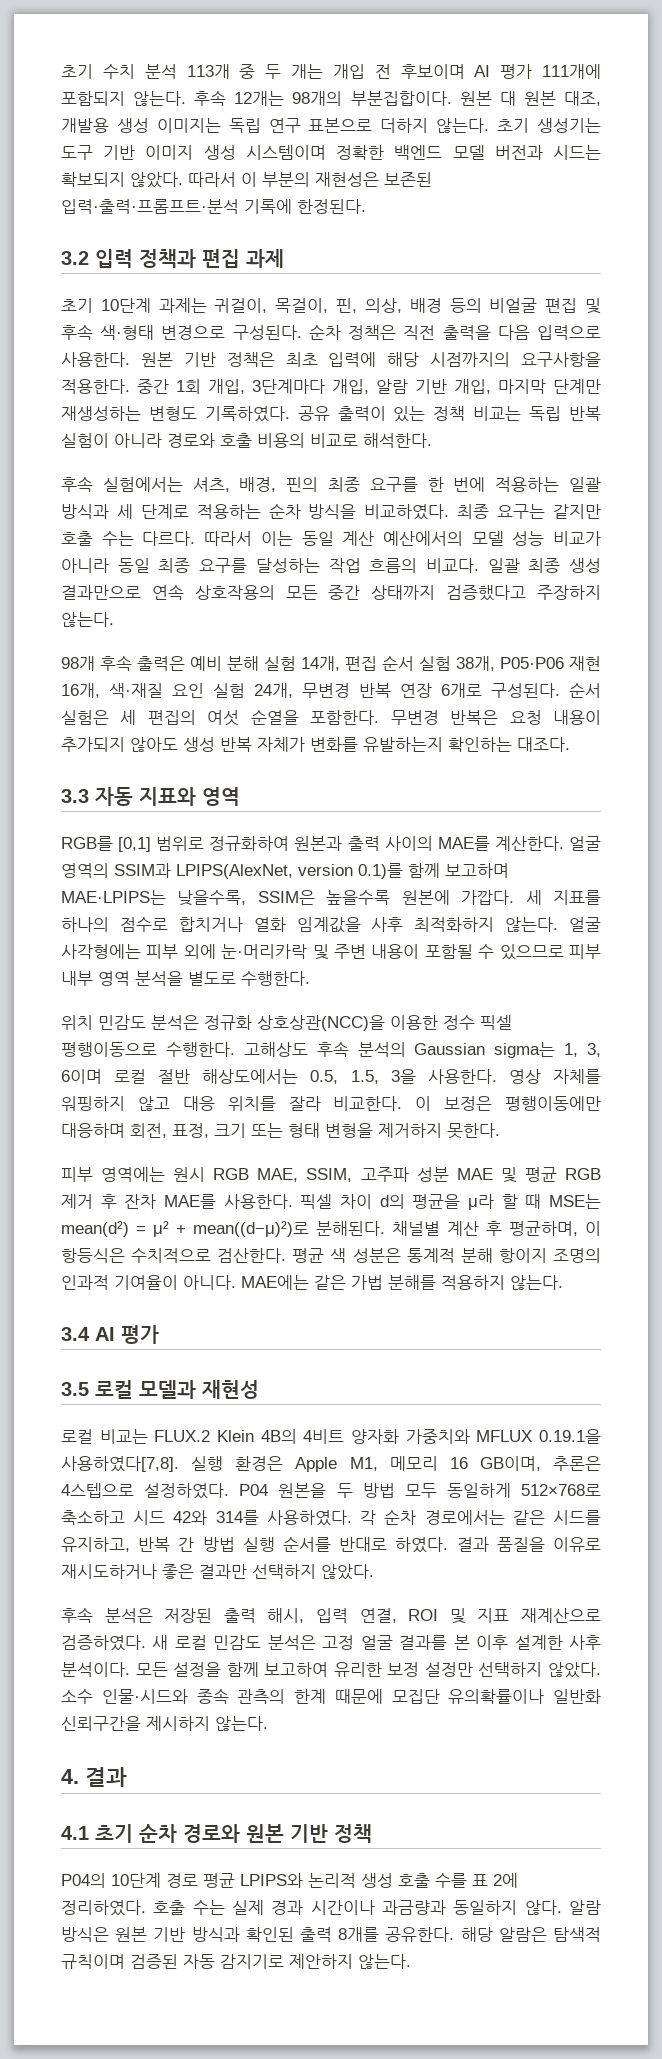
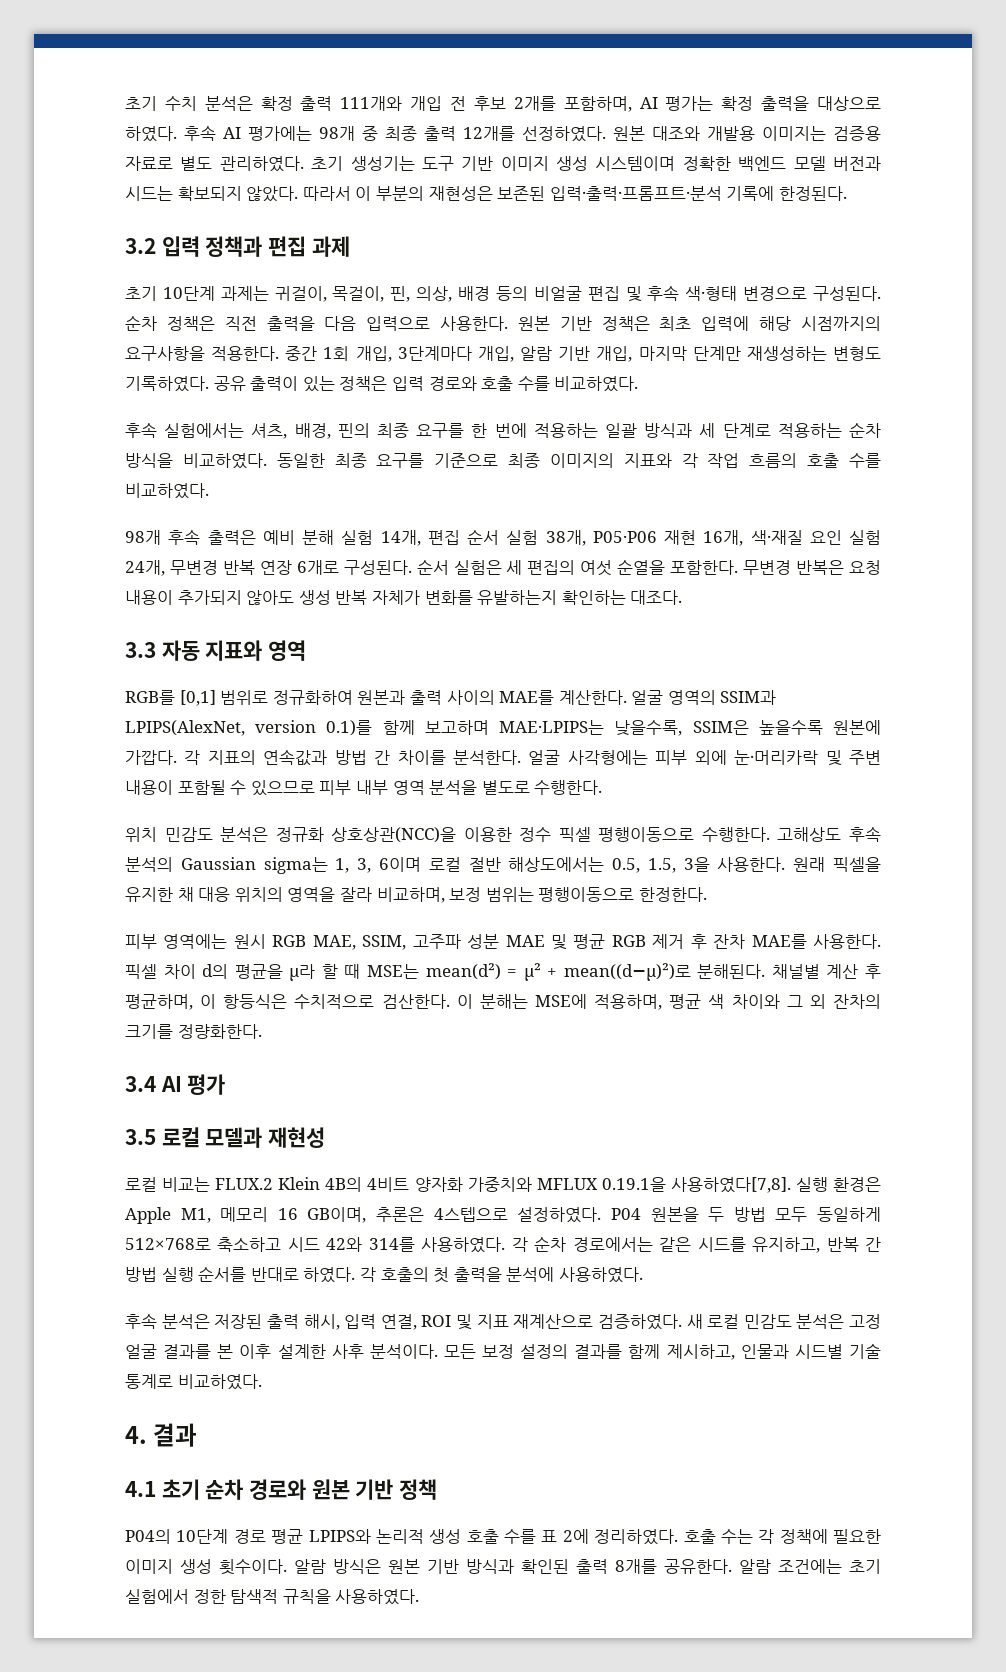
- 초기 수치 분석 113개 중 두 개는 개입 전 후보이며 AI 평가 111개에 포함되지 않는다. 후속 12개는 98개의 부분집합이다. 원본 대 원본 대조, 개발용 생성 이미지는 독립 연구 표본으로 더하지 않는다.
+ 초기 수치 분석은 확정 출력 111개와 개입 전 후보 2개를 포함하며, AI 평가는 확정 출력을 대상으로 하였다. 후속 AI 평가에는 98개 중 최종 출력 12개를 선정하였다. 원본 대조와 개발용 이미지는 검증용 자료로 별도 관리하였다.
- 공유 출력이 있는 정책 비교는 독립 반복 실험이 아니라 경로와 호출 비용의 비교로 해석한다.
+ 공유 출력이 있는 정책은 입력 경로와 호출 수를 비교하였다.
- 최종 요구는 같지만 호출 수는 다르다. 따라서 이는 동일 계산 예산에서의 모델 성능 비교가 아니라 동일 최종 요구를 달성하는 작업 흐름의 비교다. 일괄 최종 생성 결과만으로 연속 상호작용의 모든 중간 상태까지 검증했다고 주장하지 않는다.
+ 동일한 최종 요구를 기준으로 최종 이미지의 지표와 각 작업 흐름의 호출 수를 비교하였다.
- 세 지표를 하나의 점수로 합치거나 열화 임계값을 사후 최적화하지 않는다.
+ 각 지표의 연속값과 방법 간 차이를 분석한다.
- 영상 자체를 워핑하지 않고 대응 위치를 잘라 비교한다. 이 보정은 평행이동에만 대응하며 회전, 표정, 크기 또는 형태 변형을 제거하지 못한다.
+ 원래 픽셀을 유지한 채 대응 위치의 영역을 잘라 비교하며, 보정 범위는 평행이동으로 한정한다.
- 평균 색 성분은 통계적 분해 항이지 조명의 인과적 기여율이 아니다. MAE에는 같은 가법 분해를 적용하지 않는다.
+ 이 분해는 MSE에 적용하며, 평균 색 차이와 그 외 잔차의 크기를 정량화한다.
- 결과 품질을 이유로 재시도하거나 좋은 결과만 선택하지 않았다.
+ 각 호출의 첫 출력을 분석에 사용하였다.
- 모든 설정을 함께 보고하여 유리한 보정 설정만 선택하지 않았다. 소수 인물·시드와 종속 관측의 한계 때문에 모집단 유의확률이나 일반화 신뢰구간을 제시하지 않는다.
+ 모든 보정 설정의 결과를 함께 제시하고, 인물과 시드별 기술 통계로 비교하였다.
- 호출 수는 실제 경과 시간이나 과금량과 동일하지 않다.
+ 호출 수는 각 정책에 필요한 이미지 생성 횟수이다.
- 해당 알람은 탐색적 규칙이며 검증된 자동 감지기로 제안하지 않는다.
+ 알람 조건에는 초기 실험에서 정한 탐색적 규칙을 사용하였다.

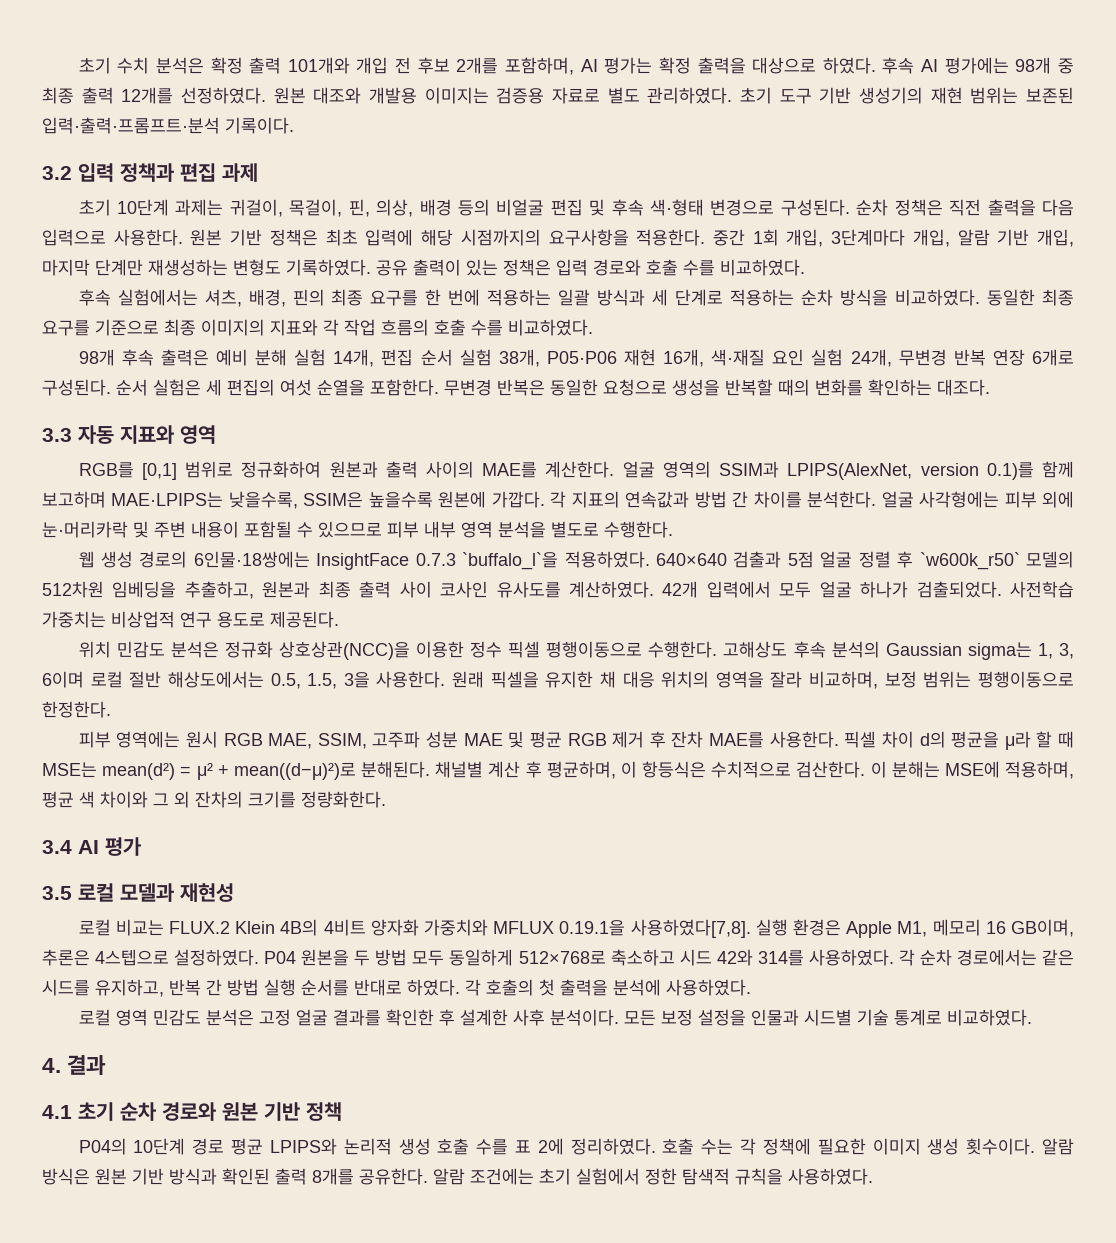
- 초기 수치 분석은 확정 출력 111개와 개입 전 후보 2개를 포함하며, AI 평가는 확정 출력을 대상으로 하였다.
+ 초기 수치 분석은 확정 출력 101개와 개입 전 후보 2개를 포함하며, AI 평가는 확정 출력을 대상으로 하였다.
- 초기 생성기는 도구 기반 이미지 생성 시스템이며 정확한 백엔드 모델 버전과 시드는 확보되지 않았다. 따라서 이 부분의 재현성은 보존된 입력·출력·프롬프트·분석 기록에 한정된다.
+ 초기 도구 기반 생성기의 재현 범위는 보존된 입력·출력·프롬프트·분석 기록이다.
- 무변경 반복은 요청 내용이 추가되지 않아도 생성 반복 자체가 변화를 유발하는지 확인하는 대조다.
+ 무변경 반복은 동일한 요청으로 생성을 반복할 때의 변화를 확인하는 대조다.
+ 웹 생성 경로의 6인물·18쌍에는 InsightFace 0.7.3 `buffalo_l`을 적용하였다. 640×640 검출과 5점 얼굴 정렬 후 `w600k_r50` 모델의 512차원 임베딩을 추출하고, 원본과 최종 출력 사이 코사인 유사도를 계산하였다. 42개 입력에서 모두 얼굴 하나가 검출되었다. 사전학습 가중치는 비상업적 연구 용도로 제공된다.
- 후속 분석은 저장된 출력 해시, 입력 연결, ROI 및 지표 재계산으로 검증하였다. 새 로컬 민감도 분석은 고정 얼굴 결과를 본 이후 설계한 사후 분석이다.
+ 로컬 영역 민감도 분석은 고정 얼굴 결과를 확인한 후 설계한 사후 분석이다.
- 모든 보정 설정의 결과를 함께 제시하고, 인물과 시드별 기술 통계로 비교하였다.
+ 모든 보정 설정을 인물과 시드별 기술 통계로 비교하였다.

